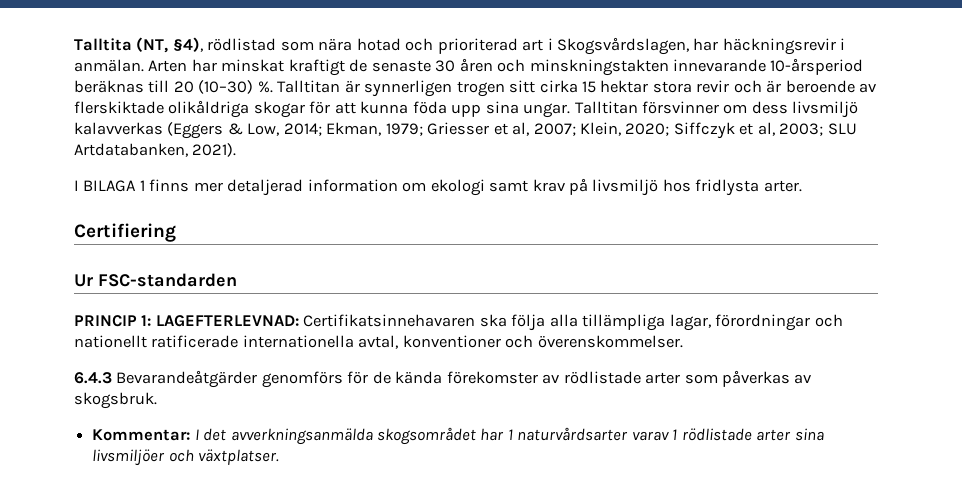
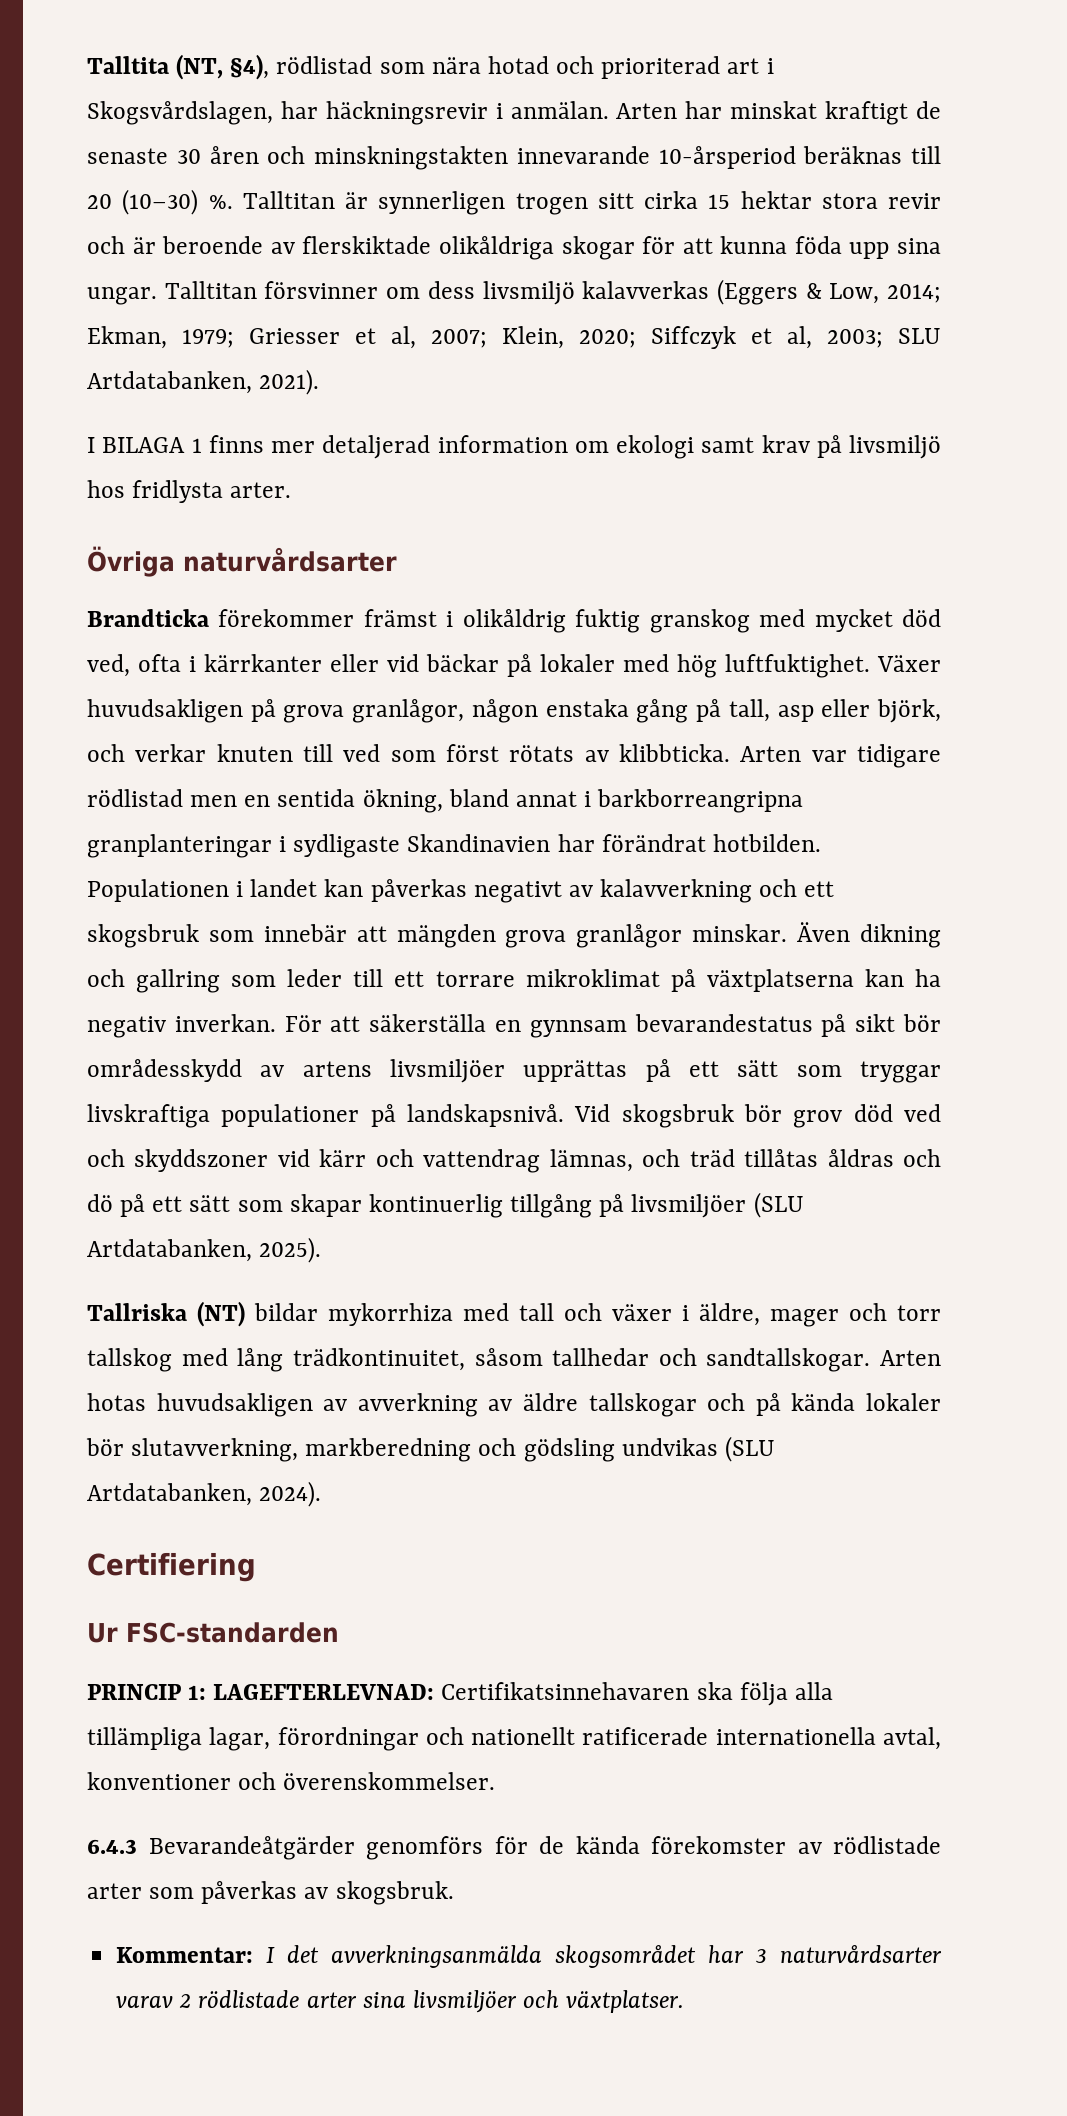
+ Övriga naturvårdsarter
+ Brandticka förekommer främst i olikåldrig fuktig granskog med mycket död ved, ofta i kärrkanter eller vid bäckar på lokaler med hög luftfuktighet. Växer huvudsakligen på grova granlågor, någon enstaka gång på tall, asp eller björk, och verkar knuten till ved som först rötats av klibbticka. Arten var tidigare rödlistad men en sentida ökning, bland annat i barkborreangripna granplanteringar i sydligaste Skandinavien har förändrat hotbilden. Populationen i landet kan påverkas negativt av kalavverkning och ett skogsbruk som innebär att mängden grova granlågor minskar. Även dikning och gallring som leder till ett torrare mikroklimat på växtplatserna kan ha negativ inverkan. För att säkerställa en gynnsam bevarandestatus på sikt bör områdesskydd av artens livsmiljöer upprättas på ett sätt som tryggar livskraftiga populationer på landskapsnivå. Vid skogsbruk bör grov död ved och skyddszoner vid kärr och vattendrag lämnas, och träd tillåtas åldras och dö på ett sätt som skapar kontinuerlig tillgång på livsmiljöer (SLU Artdatabanken, 2025).
+ Tallriska (NT) bildar mykorrhiza med tall och växer i äldre, mager och torr tallskog med lång trädkontinuitet, såsom tallhedar och sandtallskogar. Arten hotas huvudsakligen av avverkning av äldre tallskogar och på kända lokaler bör slutavverkning, markberedning och gödsling undvikas (SLU Artdatabanken, 2024).
- Kommentar: I det avverkningsanmälda skogsområdet har 1 naturvårdsarter varav 1 rödlistade arter sina livsmiljöer och växtplatser.
+ Kommentar: I det avverkningsanmälda skogsområdet har 3 naturvårdsarter varav 2 rödlistade arter sina livsmiljöer och växtplatser.

